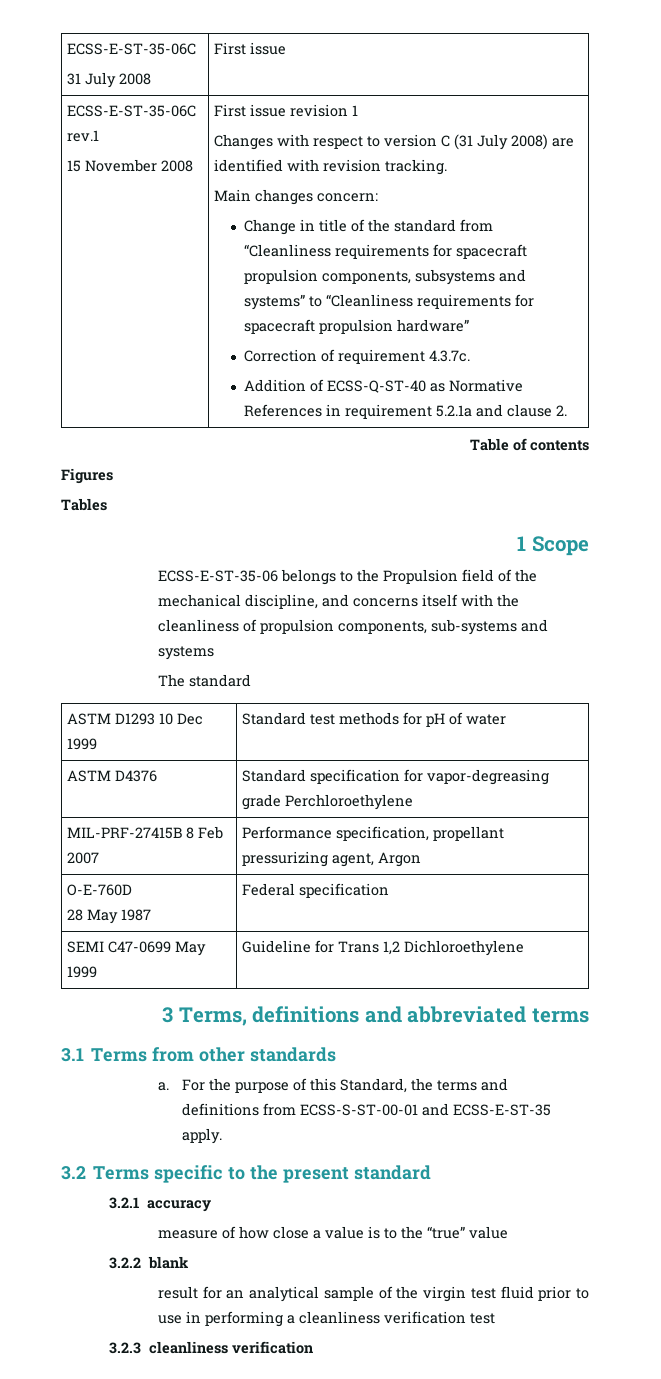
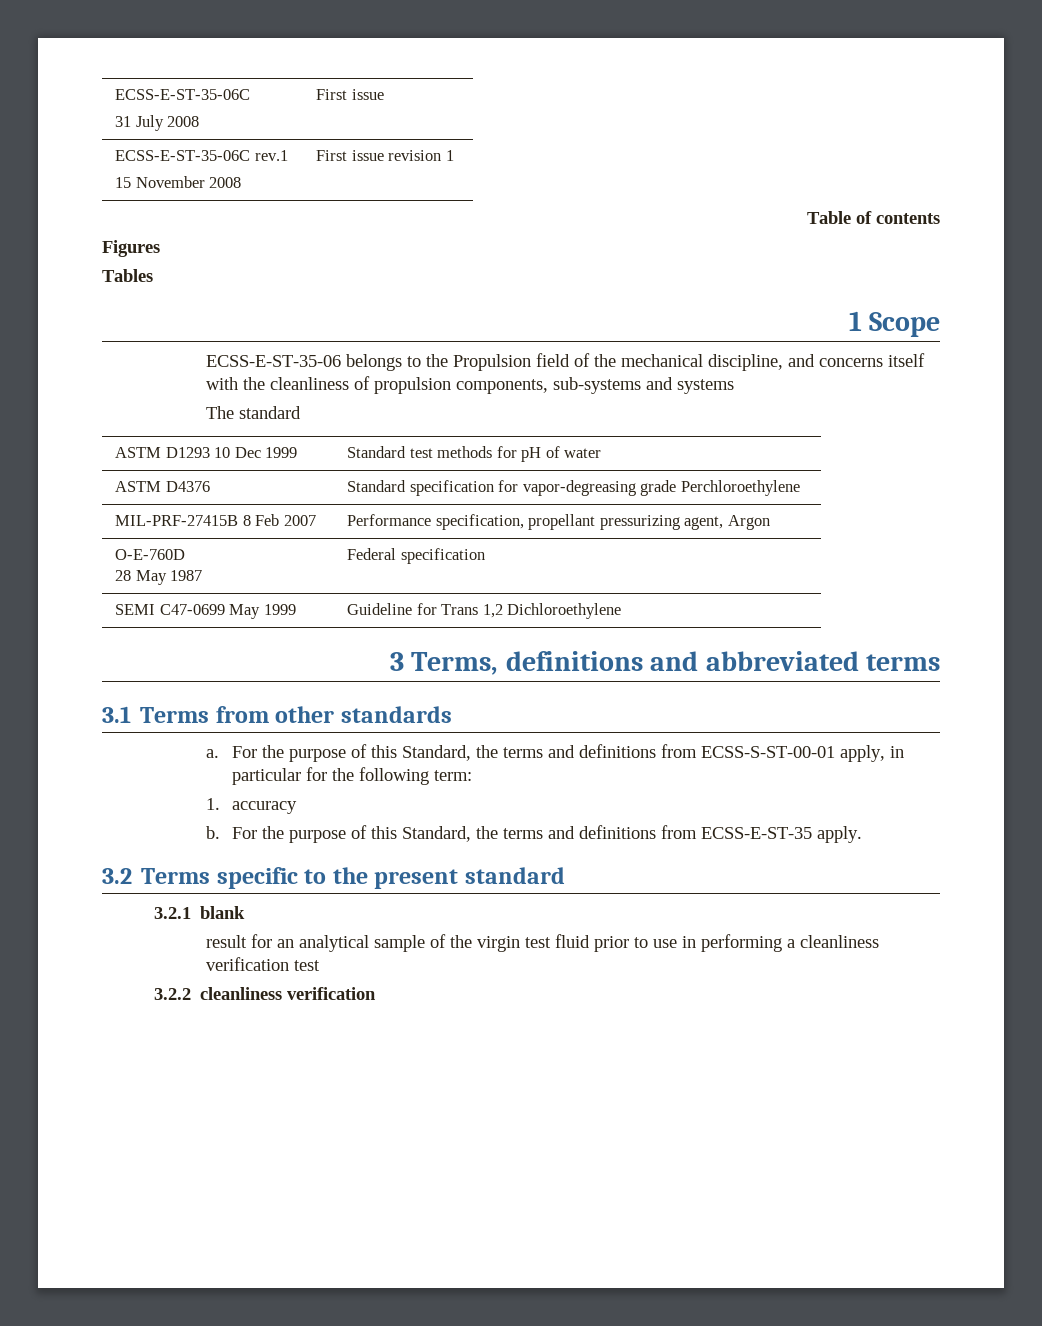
- Changes with respect to version C (31 July 2008) are identified with revision tracking.
- Main changes concern:
- Change in title of the standard from “Cleanliness requirements for spacecraft propulsion components, subsystems and systems” to “Cleanliness requirements for spacecraft propulsion hardware”
- Correction of requirement 4.3.7c.
- Addition of ECSS-Q-ST-40 as Normative References in requirement 5.2.1a and clause 2.
- For the purpose of this Standard, the terms and definitions from ECSS-S-ST-00-01 and ECSS-E-ST-35 apply.
+ For the purpose of this Standard, the terms and definitions from ECSS-S-ST-00-01 apply, in particular for the following term:
+ 1. accuracy
+ b. For the purpose of this Standard, the terms and definitions from ECSS-E-ST-35 apply.
- 3.2.1 accuracy
- measure of how close a value is to the “true” value
- 3.2.2 blank
+ 3.2.1 blank
- 3.2.3 cleanliness verification
+ 3.2.2 cleanliness verification

